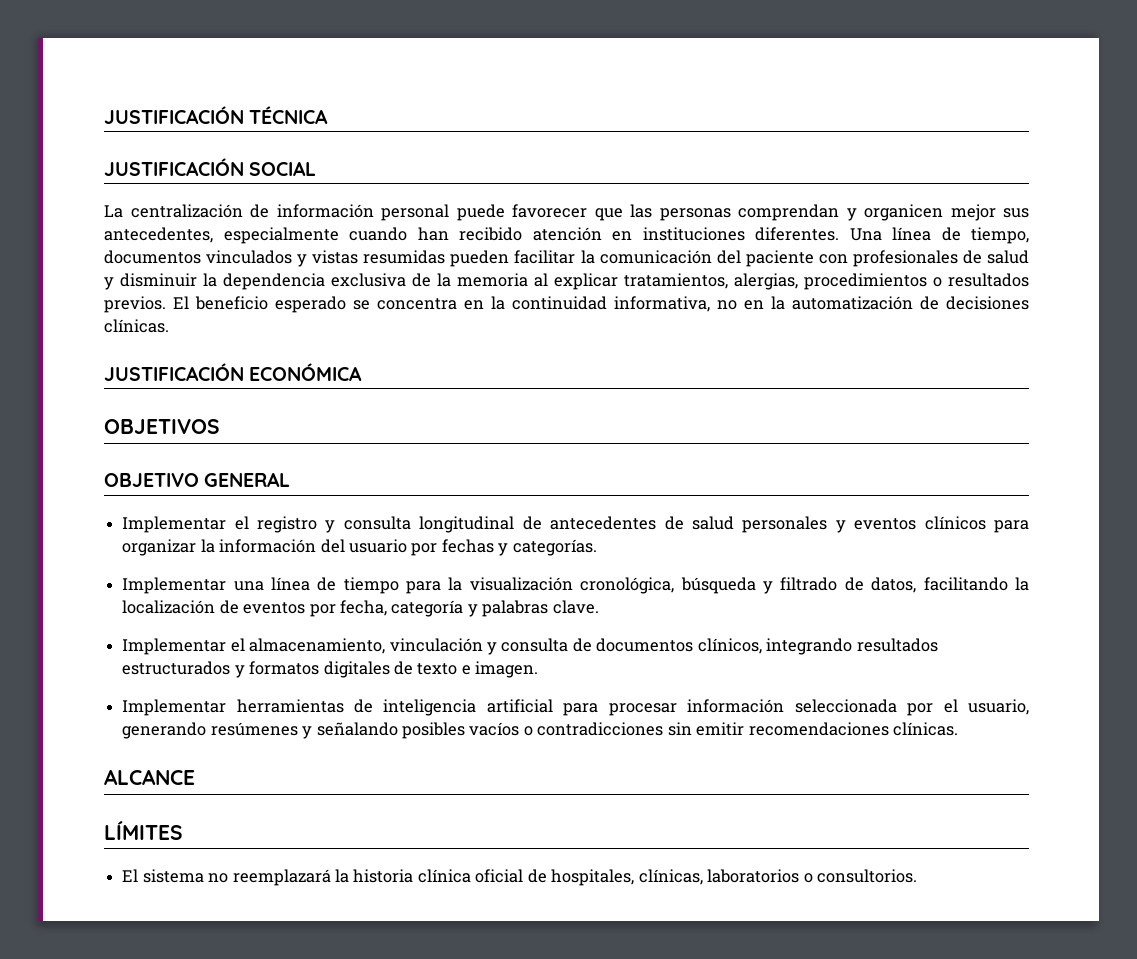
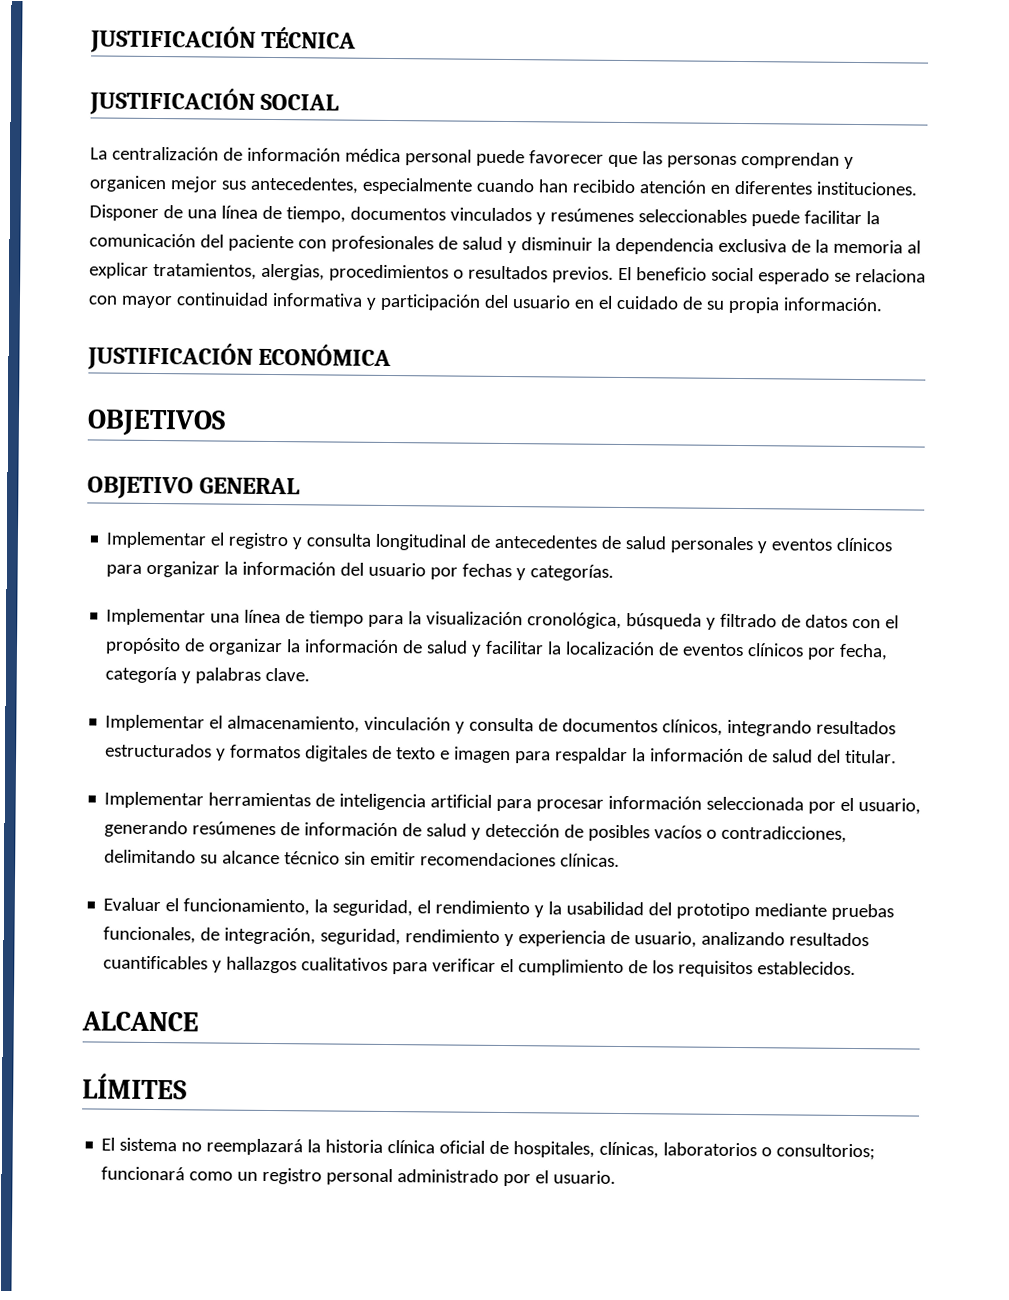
- La centralización de información personal puede favorecer que las personas comprendan y organicen mejor sus antecedentes, especialmente cuando han recibido atención en instituciones diferentes. Una línea de tiempo, documentos vinculados y vistas resumidas pueden facilitar la comunicación del paciente con profesionales de salud y disminuir la dependencia exclusiva de la memoria al explicar tratamientos, alergias, procedimientos o resultados previos.
+ La centralización de información médica personal puede favorecer que las personas comprendan y organicen mejor sus antecedentes, especialmente cuando han recibido atención en diferentes instituciones. Disponer de una línea de tiempo, documentos vinculados y resúmenes seleccionables puede facilitar la comunicación del paciente con profesionales de salud y disminuir la dependencia exclusiva de la memoria al explicar tratamientos, alergias, procedimientos o resultados previos.
- El beneficio esperado se concentra en la continuidad informativa, no en la automatización de decisiones clínicas.
+ El beneficio social esperado se relaciona con mayor continuidad informativa y participación del usuario en el cuidado de su propia información.
- Implementar una línea de tiempo para la visualización cronológica, búsqueda y filtrado de datos, facilitando la localización de eventos por fecha, categoría y palabras clave.
+ Implementar una línea de tiempo para la visualización cronológica, búsqueda y filtrado de datos con el propósito de organizar la información de salud y facilitar la localización de eventos clínicos por fecha, categoría y palabras clave.
- Implementar el almacenamiento, vinculación y consulta de documentos clínicos, integrando resultados estructurados y formatos digitales de texto e imagen.
+ Implementar el almacenamiento, vinculación y consulta de documentos clínicos, integrando resultados estructurados y formatos digitales de texto e imagen para respaldar la información de salud del titular.
- Implementar herramientas de inteligencia artificial para procesar información seleccionada por el usuario, generando resúmenes y señalando posibles vacíos o contradicciones sin emitir recomendaciones clínicas.
+ Implementar herramientas de inteligencia artificial para procesar información seleccionada por el usuario, generando resúmenes de información de salud y detección de posibles vacíos o contradicciones, delimitando su alcance técnico sin emitir recomendaciones clínicas.
+ Evaluar el funcionamiento, la seguridad, el rendimiento y la usabilidad del prototipo mediante pruebas funcionales, de integración, seguridad, rendimiento y experiencia de usuario, analizando resultados cuantificables y hallazgos cualitativos para verificar el cumplimiento de los requisitos establecidos.
- El sistema no reemplazará la historia clínica oficial de hospitales, clínicas, laboratorios o consultorios.
+ El sistema no reemplazará la historia clínica oficial de hospitales, clínicas, laboratorios o consultorios; funcionará como un registro personal administrado por el usuario.

